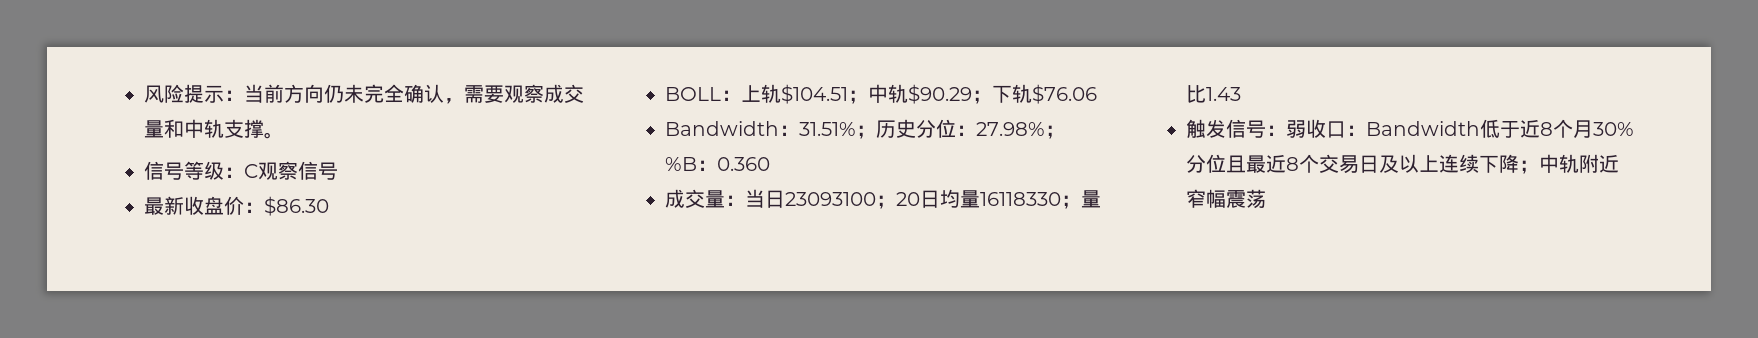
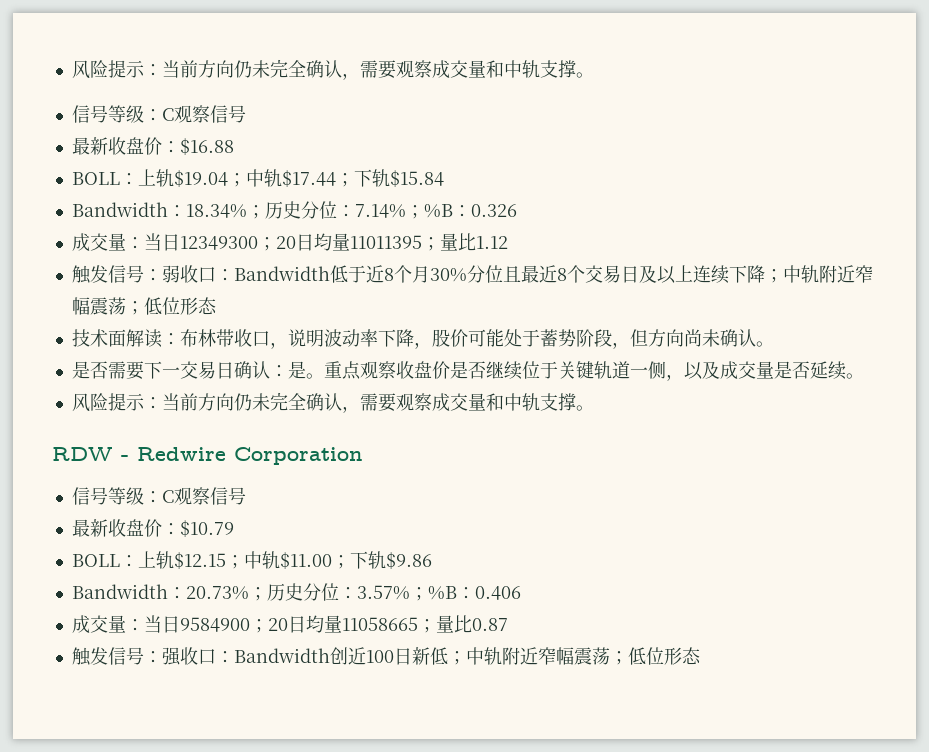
- 最新收盘价：$86.30
- BOLL：上轨$104.51；中轨$90.29；下轨$76.06
- Bandwidth：31.51%；历史分位：27.98%；%B：0.360
- 成交量：当日23093100；20日均量16118330；量比1.43
+ 最新收盘价：$16.88
+ BOLL：上轨$19.04；中轨$17.44；下轨$15.84
+ Bandwidth：18.34%；历史分位：7.14%；%B：0.326
+ 成交量：当日12349300；20日均量11011395；量比1.12
- 触发信号：弱收口：Bandwidth低于近8个月30%分位且最近8个交易日及以上连续下降；中轨附近窄幅震荡
+ 触发信号：弱收口：Bandwidth低于近8个月30%分位且最近8个交易日及以上连续下降；中轨附近窄幅震荡；低位形态
+ 技术面解读：布林带收口，说明波动率下降，股价可能处于蓄势阶段，但方向尚未确认。
+ 是否需要下一交易日确认：是。重点观察收盘价是否继续位于关键轨道一侧，以及成交量是否延续。
+ 风险提示：当前方向仍未完全确认，需要观察成交量和中轨支撑。
+ RDW - Redwire Corporation
+ 信号等级：C观察信号
+ 最新收盘价：$10.79
+ BOLL：上轨$12.15；中轨$11.00；下轨$9.86
+ Bandwidth：20.73%；历史分位：3.57%；%B：0.406
+ 成交量：当日9584900；20日均量11058665；量比0.87
+ 触发信号：强收口：Bandwidth创近100日新低；中轨附近窄幅震荡；低位形态

